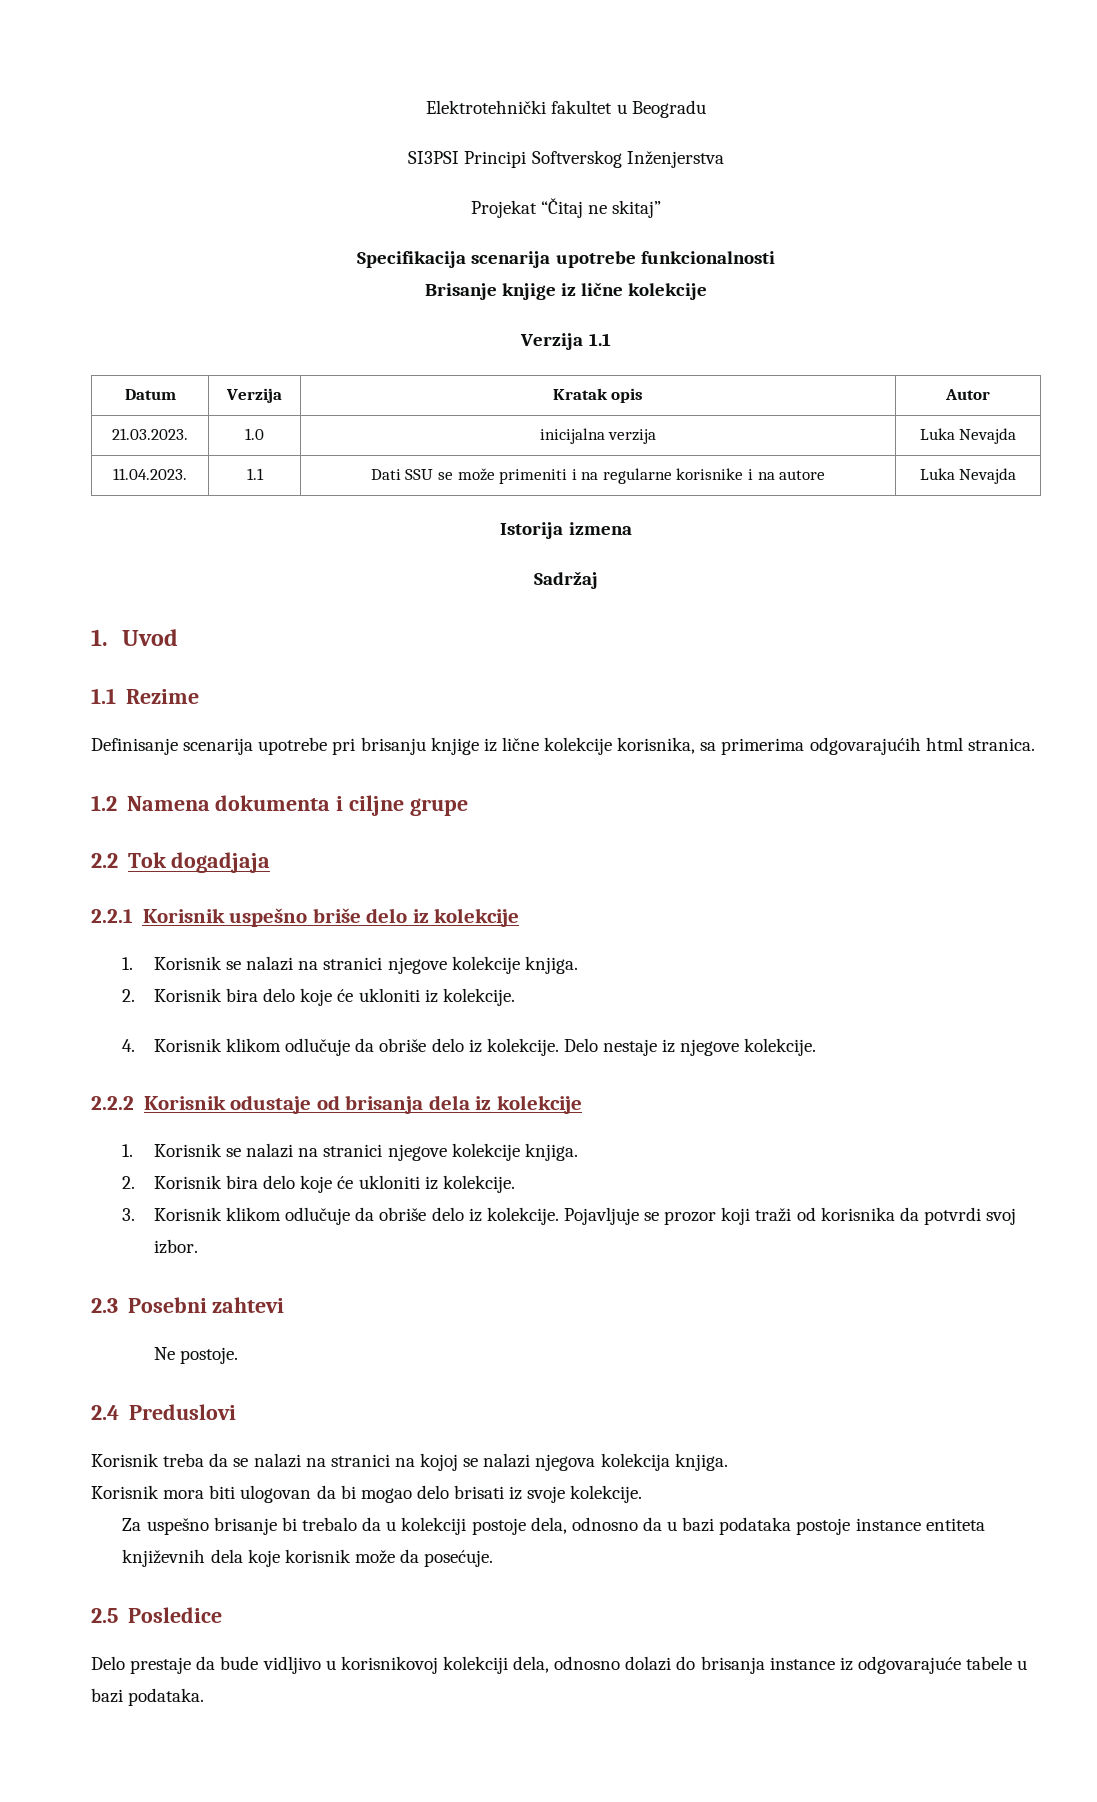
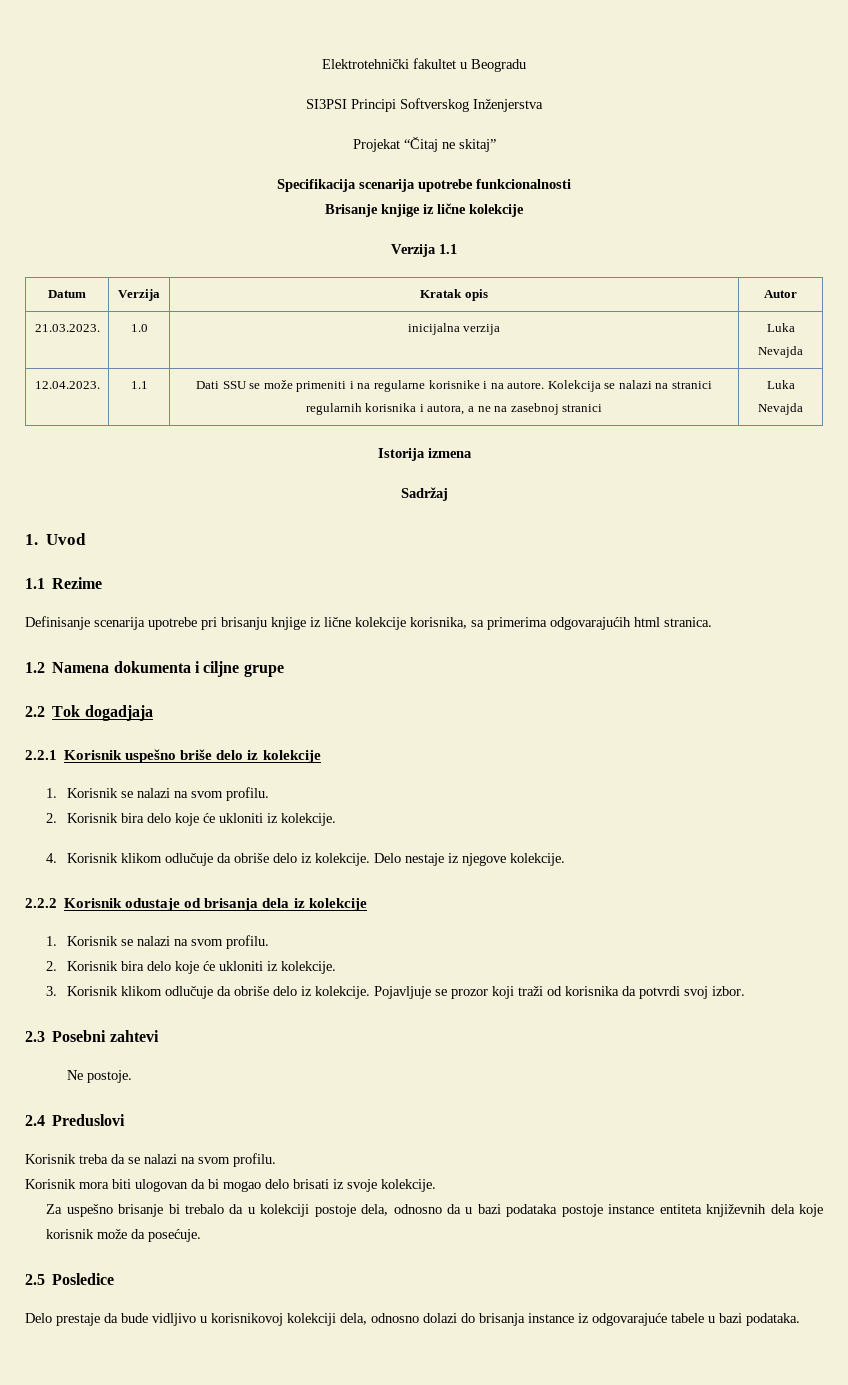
- 11.04.2023. | 1.1 | Dati SSU se može primeniti i na regularne korisnike i na autore | Luka Nevajda
+ 12.04.2023. | 1.1 | Dati SSU se može primeniti i na regularne korisnike i na autore. Kolekcija se nalazi na stranici regularnih korisnika i autora, a ne na zasebnoj stranici | Luka Nevajda
  2.2.1 Korisnik uspešno briše delo iz kolekcije
- 1. Korisnik se nalazi na stranici njegove kolekcije knjiga.
+ 1. Korisnik se nalazi na svom profilu.
  2.2.2 Korisnik odustaje od brisanja dela iz kolekcije
- 1. Korisnik se nalazi na stranici njegove kolekcije knjiga.
+ 1. Korisnik se nalazi na svom profilu.
- Korisnik treba da se nalazi na stranici na kojoj se nalazi njegova kolekcija knjiga.
+ Korisnik treba da se nalazi na svom profilu.

